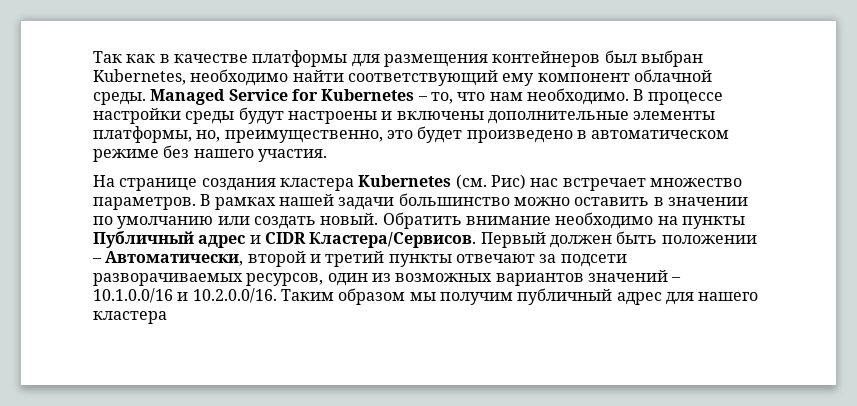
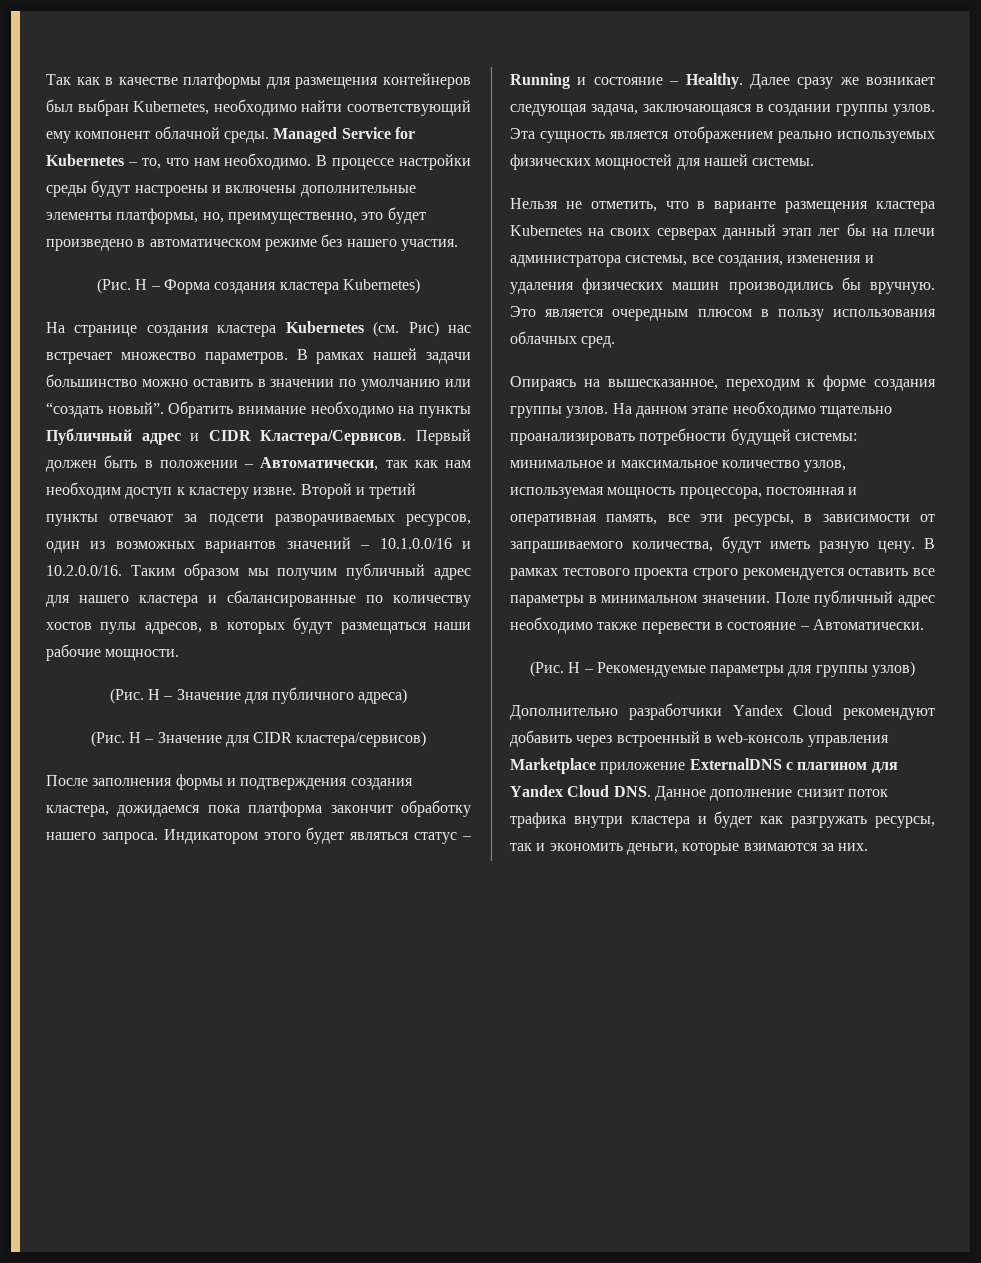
+ (Рис. Н – Форма создания кластера Kubernetes)
- В рамках нашей задачи большинство можно оставить в значении по умолчанию или создать новый.
+ В рамках нашей задачи большинство можно оставить в значении по умолчанию или “создать новый”.
- Первый должен быть положении – Автоматически, второй и третий пункты отвечают за подсети разворачиваемых ресурсов, один из возможных вариантов значений – 10.1.0.0/16 и 10.2.0.0/16. Таким образом мы получим публичный адрес для нашего кластера
+ Первый должен быть в положении – Автоматически, так как нам необходим доступ к кластеру извне. Второй и третий пункты отвечают за подсети разворачиваемых ресурсов, один из возможных вариантов значений – 10.1.0.0/16 и 10.2.0.0/16. Таким образом мы получим публичный адрес для нашего кластера и сбалансированные по количеству хостов пулы адресов, в которых будут размещаться наши рабочие мощности.
+ (Рис. Н – Значение для публичного адреса)
+ (Рис. Н – Значение для CIDR кластера/сервисов)
+ После заполнения формы и подтверждения создания кластера, дожидаемся пока платформа закончит обработку нашего запроса. Индикатором этого будет являться статус – Running и состояние – Healthy. Далее сразу же возникает следующая задача, заключающаяся в создании группы узлов. Эта сущность является отображением реально используемых физических мощностей для нашей системы.
+ Нельзя не отметить, что в варианте размещения кластера Kubernetes на своих серверах данный этап лег бы на плечи администратора системы, все создания, изменения и удаления физических машин производились бы вручную. Это является очередным плюсом в пользу использования облачных сред.
+ Опираясь на вышесказанное, переходим к форме создания группы узлов. На данном этапе необходимо тщательно проанализировать потребности будущей системы: минимальное и максимальное количество узлов, используемая мощность процессора, постоянная и оперативная память, все эти ресурсы, в зависимости от запрашиваемого количества, будут иметь разную цену. В рамках тестового проекта строго рекомендуется оставить все параметры в минимальном значении. Поле публичный адрес необходимо также перевести в состояние – Автоматически.
+ (Рис. Н – Рекомендуемые параметры для группы узлов)
+ Дополнительно разработчики Yandex Cloud рекомендуют добавить через встроенный в web-консоль управления Marketplace приложение ExternalDNS c плагином для Yandex Cloud DNS. Данное дополнение снизит поток трафика внутри кластера и будет как разгружать ресурсы, так и экономить деньги, которые взимаются за них.

